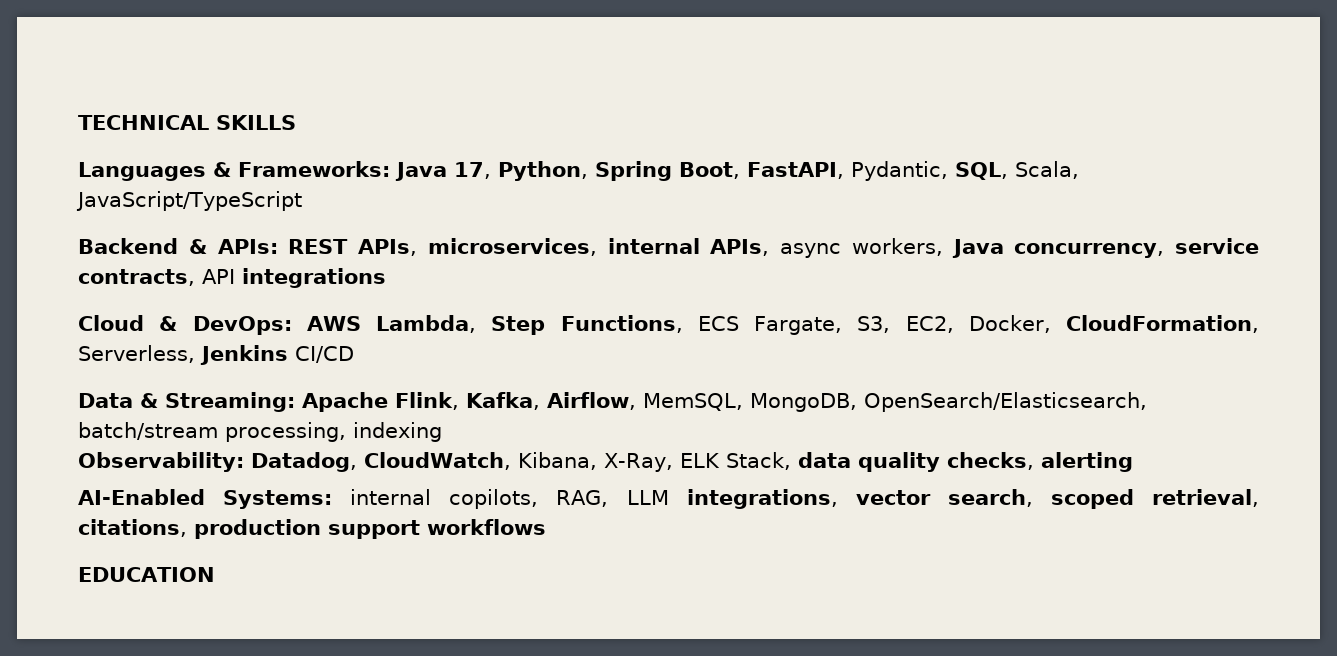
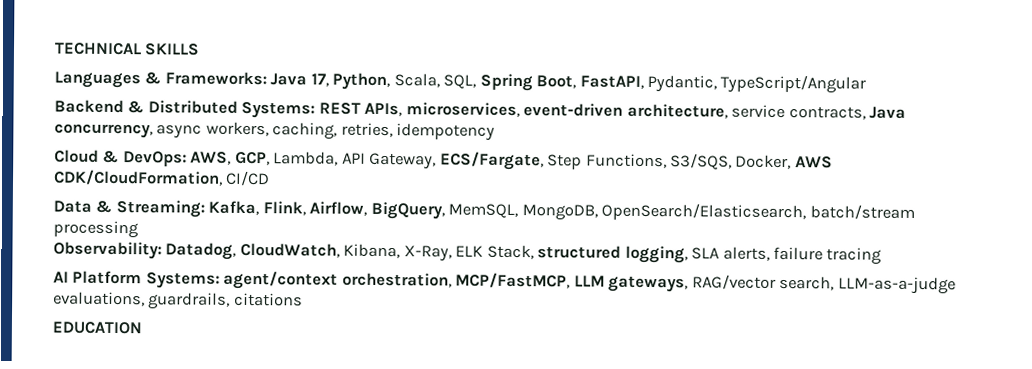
- Languages & Frameworks: Java 17, Python, Spring Boot, FastAPI, Pydantic, SQL, Scala, JavaScript/TypeScript
+ Languages & Frameworks: Java 17, Python, Scala, SQL, Spring Boot, FastAPI, Pydantic, TypeScript/Angular
- Backend & APIs: REST APIs, microservices, internal APIs, async workers, Java concurrency, service contracts, API integrations
- Cloud & DevOps: AWS Lambda, Step Functions, ECS Fargate, S3, EC2, Docker, CloudFormation, Serverless, Jenkins CI/CD
+ Backend & Distributed Systems: REST APIs, microservices, event-driven architecture, service contracts, Java concurrency, async workers, caching, retries, idempotency
+ Cloud & DevOps: AWS, GCP, Lambda, API Gateway, ECS/Fargate, Step Functions, S3/SQS, Docker, AWS CDK/CloudFormation, CI/CD
- Data & Streaming: Apache Flink, Kafka, Airflow, MemSQL, MongoDB, OpenSearch/Elasticsearch, batch/stream processing, indexing
+ Data & Streaming: Kafka, Flink, Airflow, BigQuery, MemSQL, MongoDB, OpenSearch/Elasticsearch, batch/stream processing
- Observability: Datadog, CloudWatch, Kibana, X-Ray, ELK Stack, data quality checks, alerting
- AI-Enabled Systems: internal copilots, RAG, LLM integrations, vector search, scoped retrieval, citations, production support workflows
+ Observability: Datadog, CloudWatch, Kibana, X-Ray, ELK Stack, structured logging, SLA alerts, failure tracing
+ AI Platform Systems: agent/context orchestration, MCP/FastMCP, LLM gateways, RAG/vector search, LLM-as-a-judge evaluations, guardrails, citations

